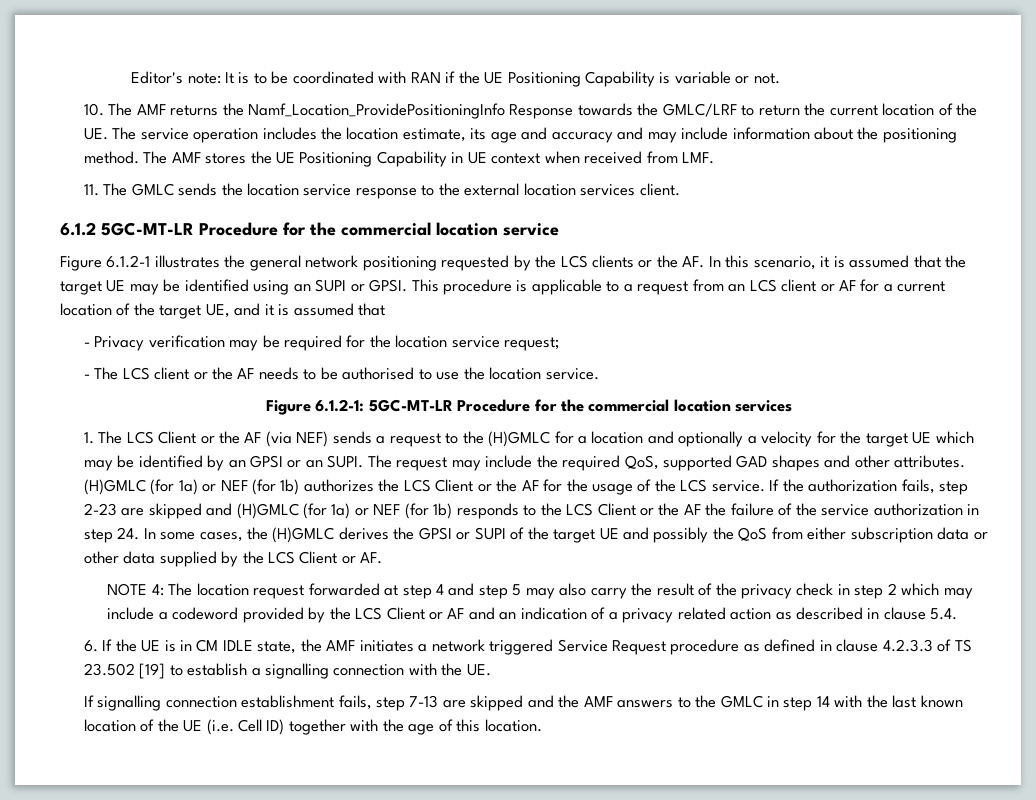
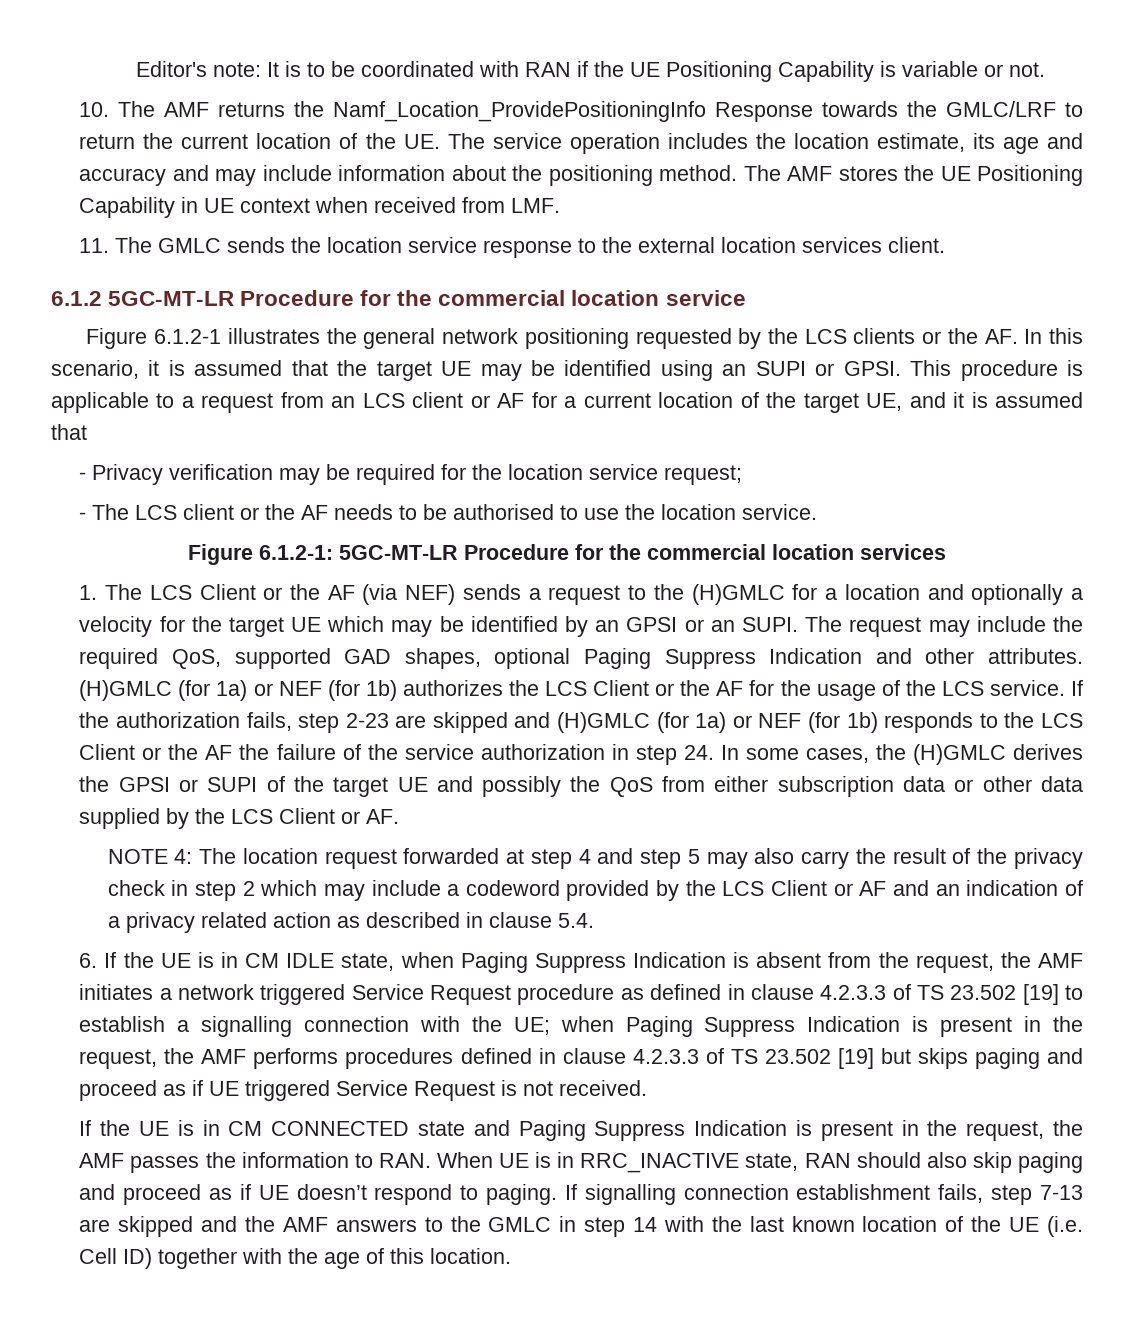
- The request may include the required QoS, supported GAD shapes and other attributes.
+ The request may include the required QoS, supported GAD shapes, optional Paging Suppress Indication and other attributes.
- 6. If the UE is in CM IDLE state, the AMF initiates a network triggered Service Request procedure as defined in clause 4.2.3.3 of TS 23.502 [19] to establish a signalling connection with the UE.
- If signalling connection establishment fails, step 7-13 are skipped and the AMF answers to the GMLC in step 14 with the last known location of the UE (i.e. Cell ID) together with the age of this location.
+ 6. If the UE is in CM IDLE state, when Paging Suppress Indication is absent from the request, the AMF initiates a network triggered Service Request procedure as defined in clause 4.2.3.3 of TS 23.502 [19] to establish a signalling connection with the UE; when Paging Suppress Indication is present in the request, the AMF performs procedures defined in clause 4.2.3.3 of TS 23.502 [19] but skips paging and proceed as if UE triggered Service Request is not received.
+ If the UE is in CM CONNECTED state and Paging Suppress Indication is present in the request, the AMF passes the information to RAN. When UE is in RRC_INACTIVE state, RAN should also skip paging and proceed as if UE doesn’t respond to paging. If signalling connection establishment fails, step 7-13 are skipped and the AMF answers to the GMLC in step 14 with the last known location of the UE (i.e. Cell ID) together with the age of this location.

